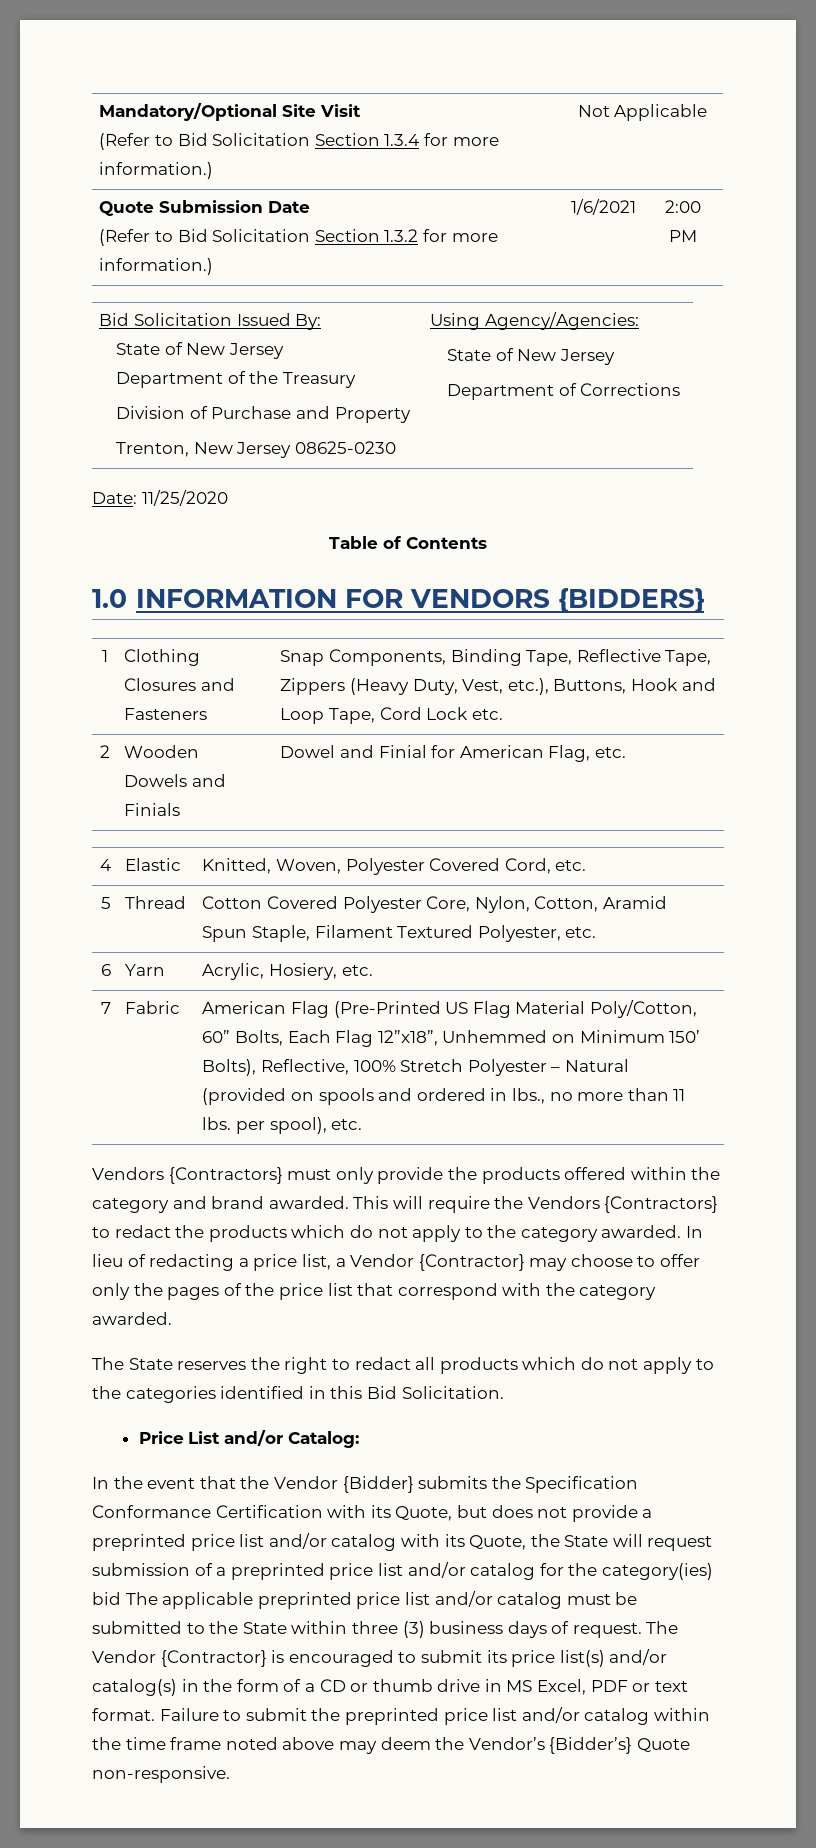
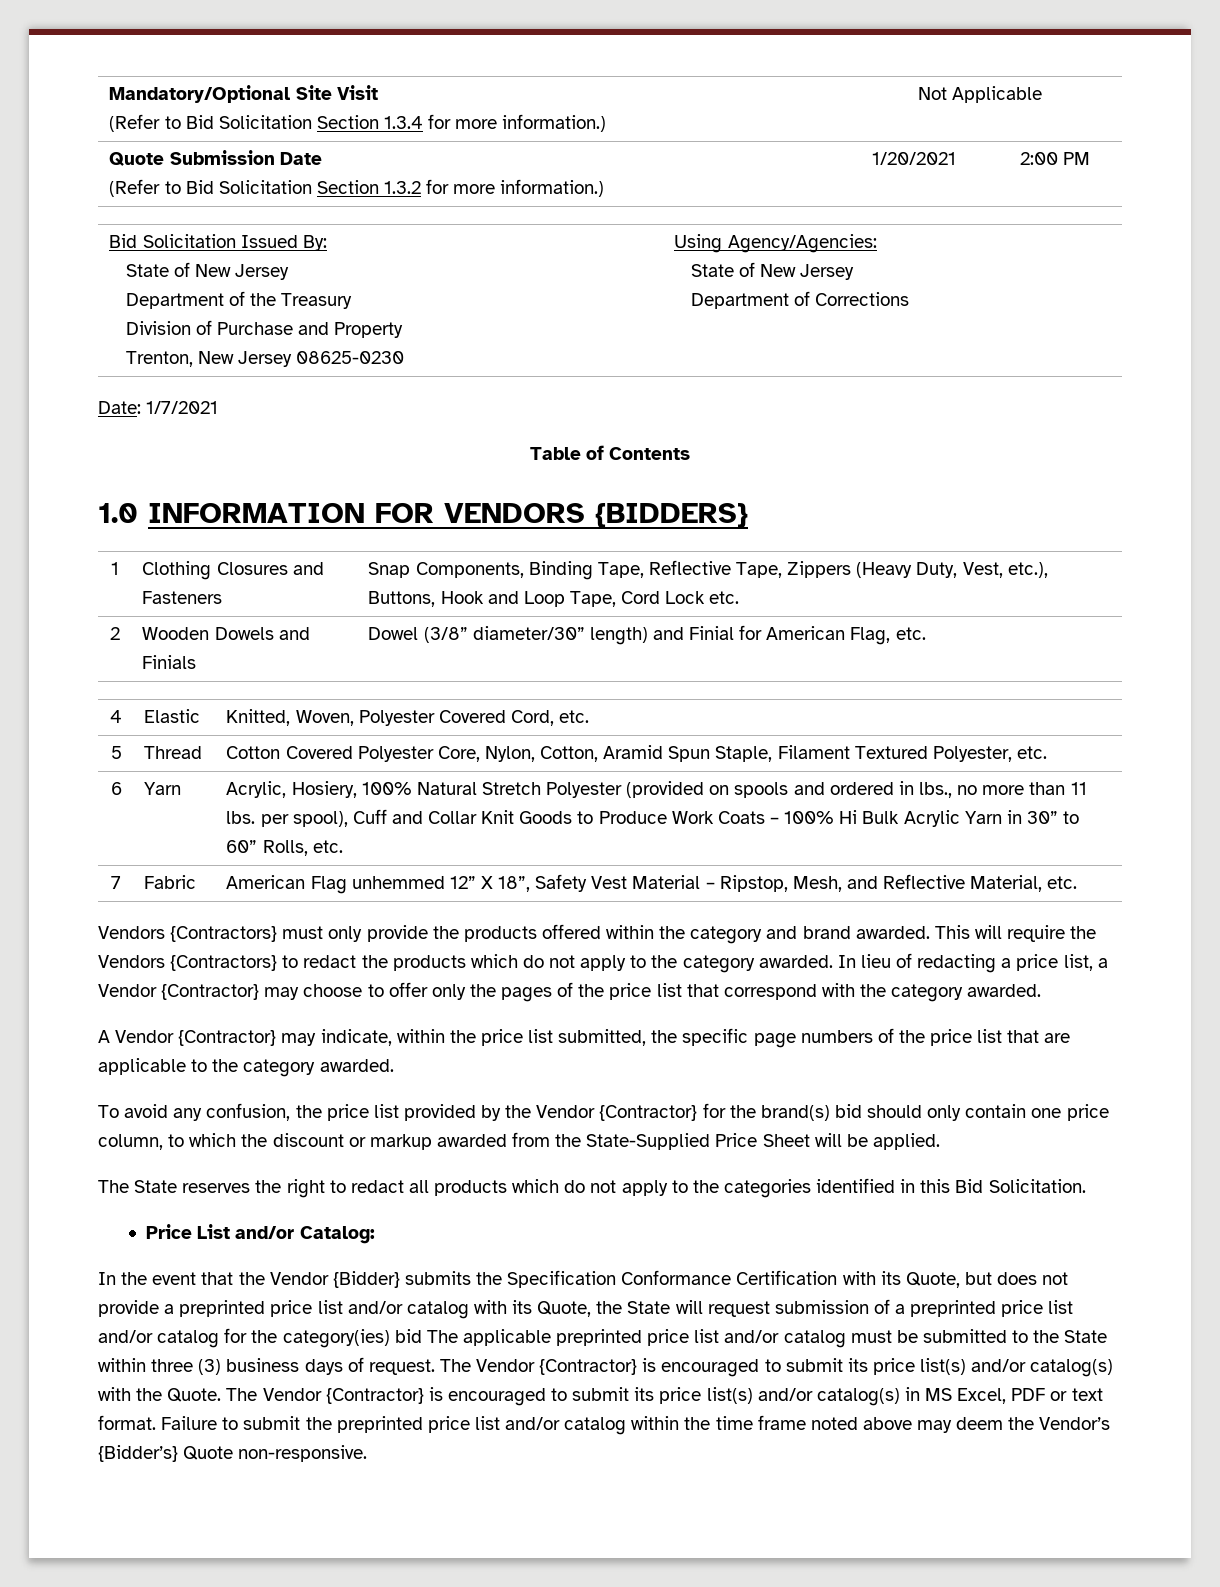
  Quote Submission Date
- (Refer to Bid Solicitation Section 1.3.2 for more information.) | 1/6/2021 | 2:00 PM
+ (Refer to Bid Solicitation Section 1.3.2 for more information.) | 1/20/2021 | 2:00 PM
- Date: 11/25/2020
+ Date: 1/7/2021
- 2 | Wooden Dowels and Finials | Dowel and Finial for American Flag, etc.
+ 2 | Wooden Dowels and Finials | Dowel (3/8” diameter/30” length) and Finial for American Flag, etc.
- Acrylic, Hosiery, etc.
- 7 | Fabric | American Flag (Pre-Printed US Flag Material Poly/Cotton, 60” Bolts, Each Flag 12”x18”, Unhemmed on Minimum 150’ Bolts), Reflective, 100% Stretch Polyester – Natural (provided on spools and ordered in lbs., no more than 11 lbs. per spool), etc.
+ Acrylic, Hosiery, 100% Natural Stretch Polyester (provided on spools and ordered in lbs., no more than 11 lbs. per spool), Cuff and Collar Knit Goods to Produce Work Coats – 100% Hi Bulk Acrylic Yarn in 30” to 60” Rolls, etc.
+ 7 | Fabric | American Flag unhemmed 12” X 18”, Safety Vest Material – Ripstop, Mesh, and Reflective Material, etc.
+ A Vendor {Contractor} may indicate, within the price list submitted, the specific page numbers of the price list that are applicable to the category awarded.
+ To avoid any confusion, the price list provided by the Vendor {Contractor} for the brand(s) bid should only contain one price column, to which the discount or markup awarded from the State-Supplied Price Sheet will be applied.
- The Vendor {Contractor} is encouraged to submit its price list(s) and/or catalog(s) in the form of a CD or thumb drive in MS Excel, PDF or text format.
+ The Vendor {Contractor} is encouraged to submit its price list(s) and/or catalog(s) with the Quote. The Vendor {Contractor} is encouraged to submit its price list(s) and/or catalog(s) in MS Excel, PDF or text format.

